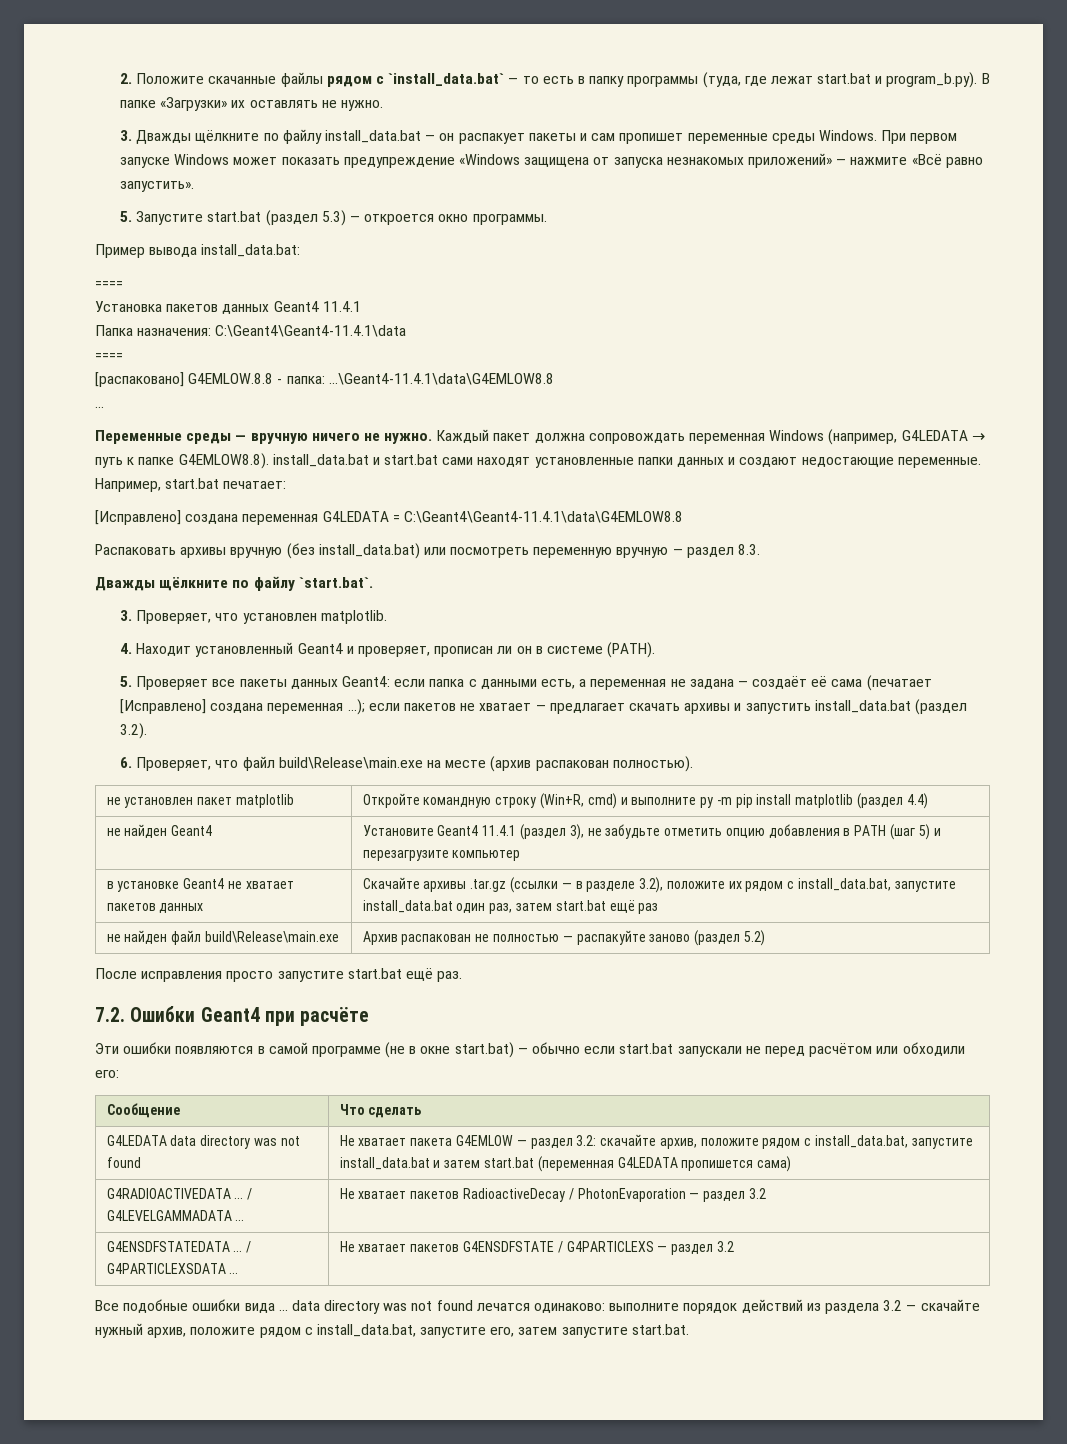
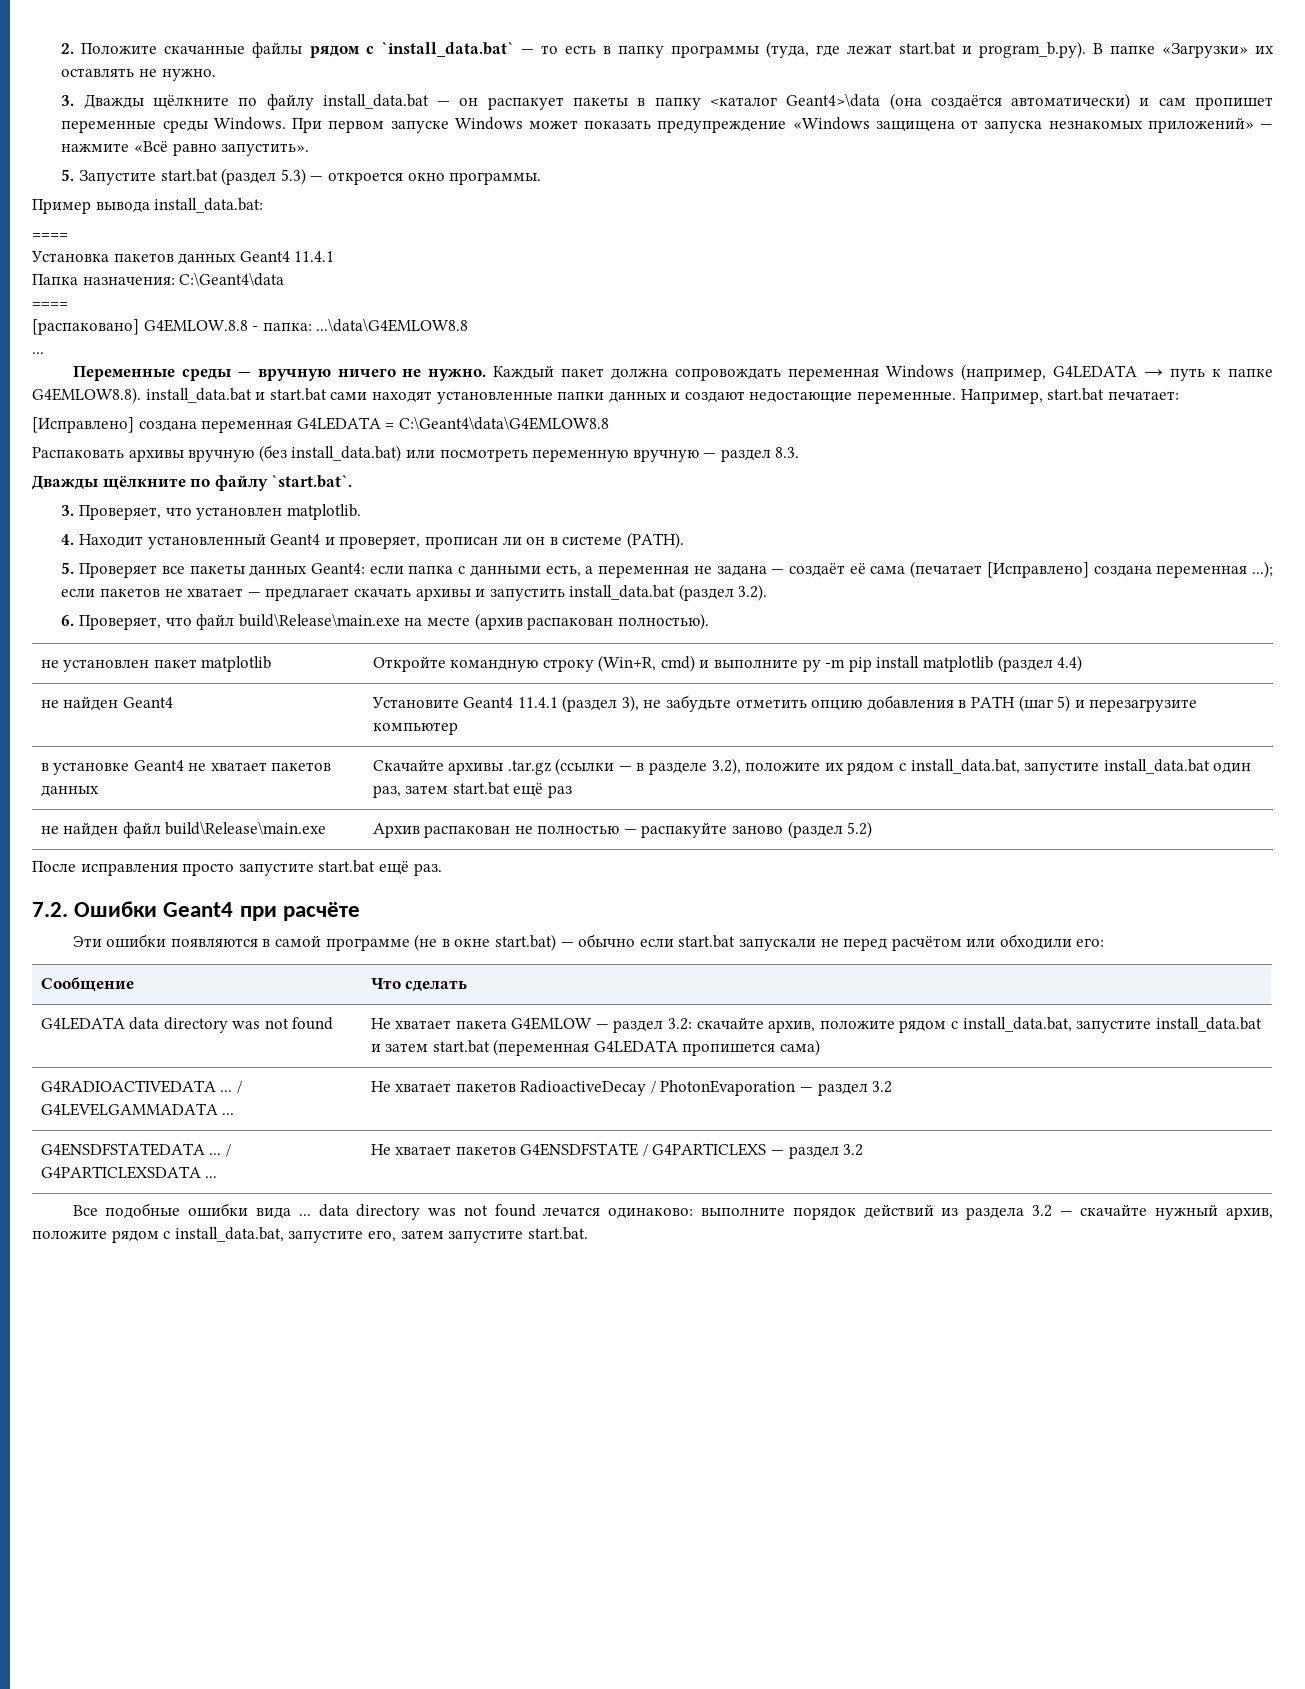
- 3. Дважды щёлкните по файлу install_data.bat — он распакует пакеты и сам пропишет переменные среды Windows.
+ 3. Дважды щёлкните по файлу install_data.bat — он распакует пакеты в папку <каталог Geant4>\data (она создаётся автоматически) и сам пропишет переменные среды Windows.
- Папка назначения: C:\Geant4\Geant4-11.4.1\data
+ Папка назначения: C:\Geant4\data
- [распаковано] G4EMLOW.8.8 - папка: ...\Geant4-11.4.1\data\G4EMLOW8.8
+ [распаковано] G4EMLOW.8.8 - папка: ...\data\G4EMLOW8.8
- [Исправлено] создана переменная G4LEDATA = C:\Geant4\Geant4-11.4.1\data\G4EMLOW8.8
+ [Исправлено] создана переменная G4LEDATA = C:\Geant4\data\G4EMLOW8.8

